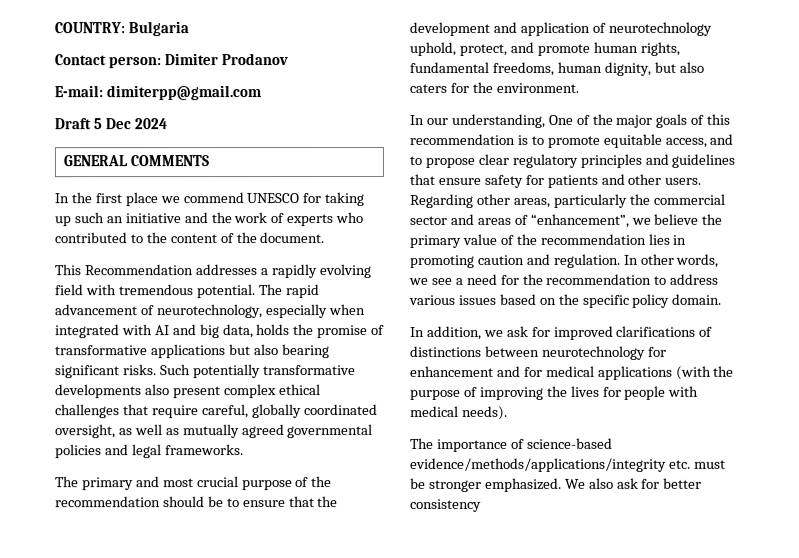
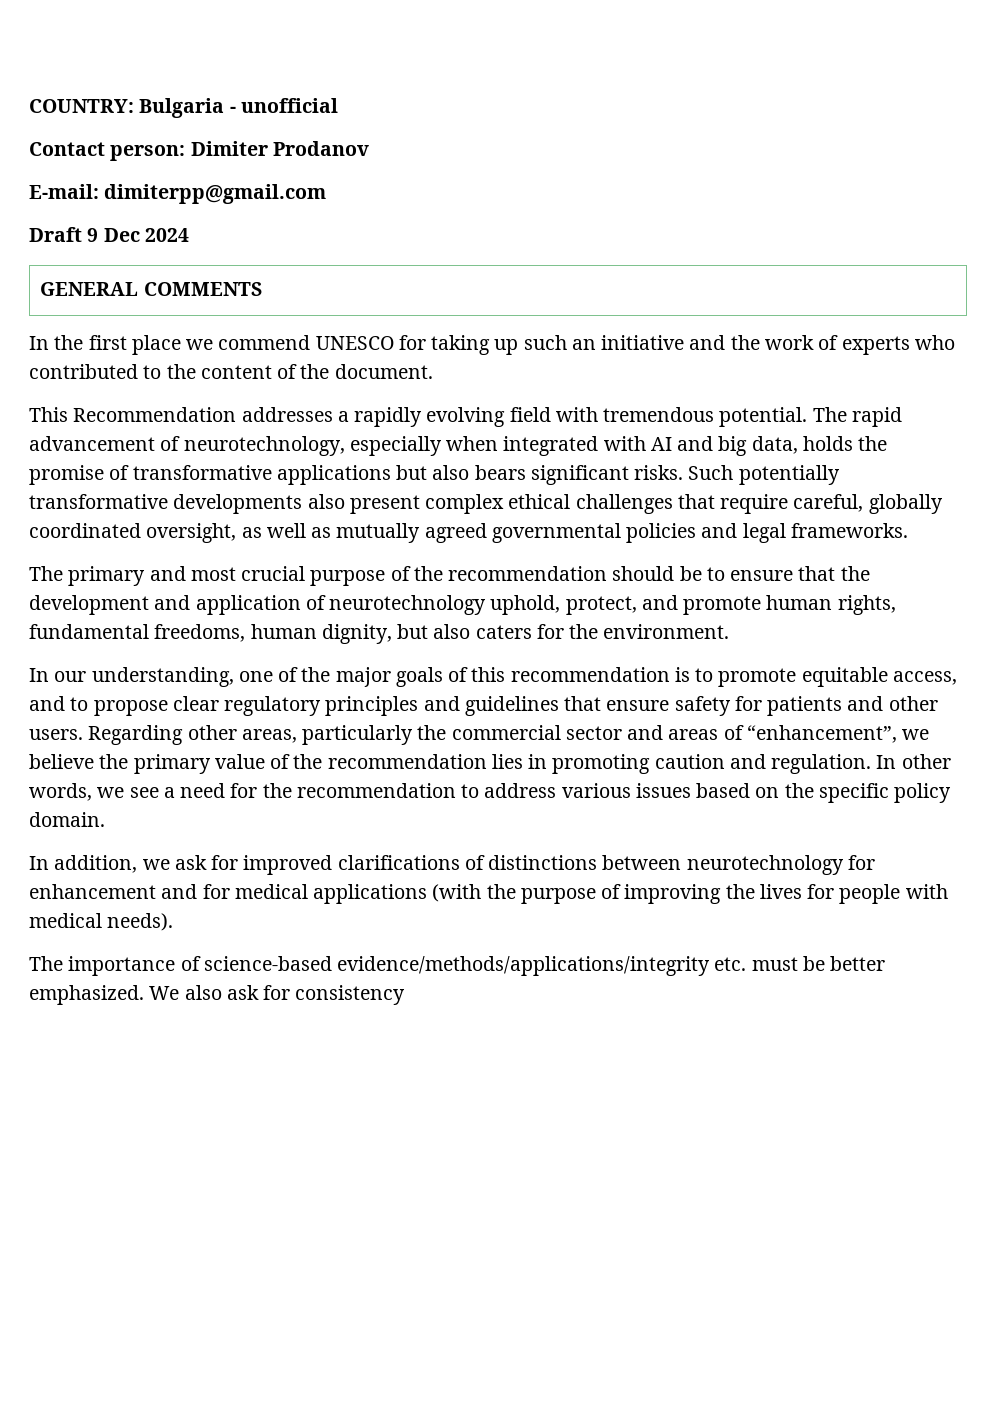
- COUNTRY: Bulgaria
+ COUNTRY: Bulgaria - unofficial
- Draft 5 Dec 2024
+ Draft 9 Dec 2024
- The rapid advancement of neurotechnology, especially when integrated with AI and big data, holds the promise of transformative applications but also bearing significant risks.
+ The rapid advancement of neurotechnology, especially when integrated with AI and big data, holds the promise of transformative applications but also bears significant risks.
- In our understanding, One of the major goals of this recommendation is to promote equitable access, and to propose clear regulatory principles and guidelines that ensure safety for patients and other users.
+ In our understanding, one of the major goals of this recommendation is to promote equitable access, and to propose clear regulatory principles and guidelines that ensure safety for patients and other users.
- The importance of science-based evidence/methods/applications/integrity etc. must be stronger emphasized.
+ The importance of science-based evidence/methods/applications/integrity etc. must be better emphasized.
- We also ask for better consistency
+ We also ask for consistency

